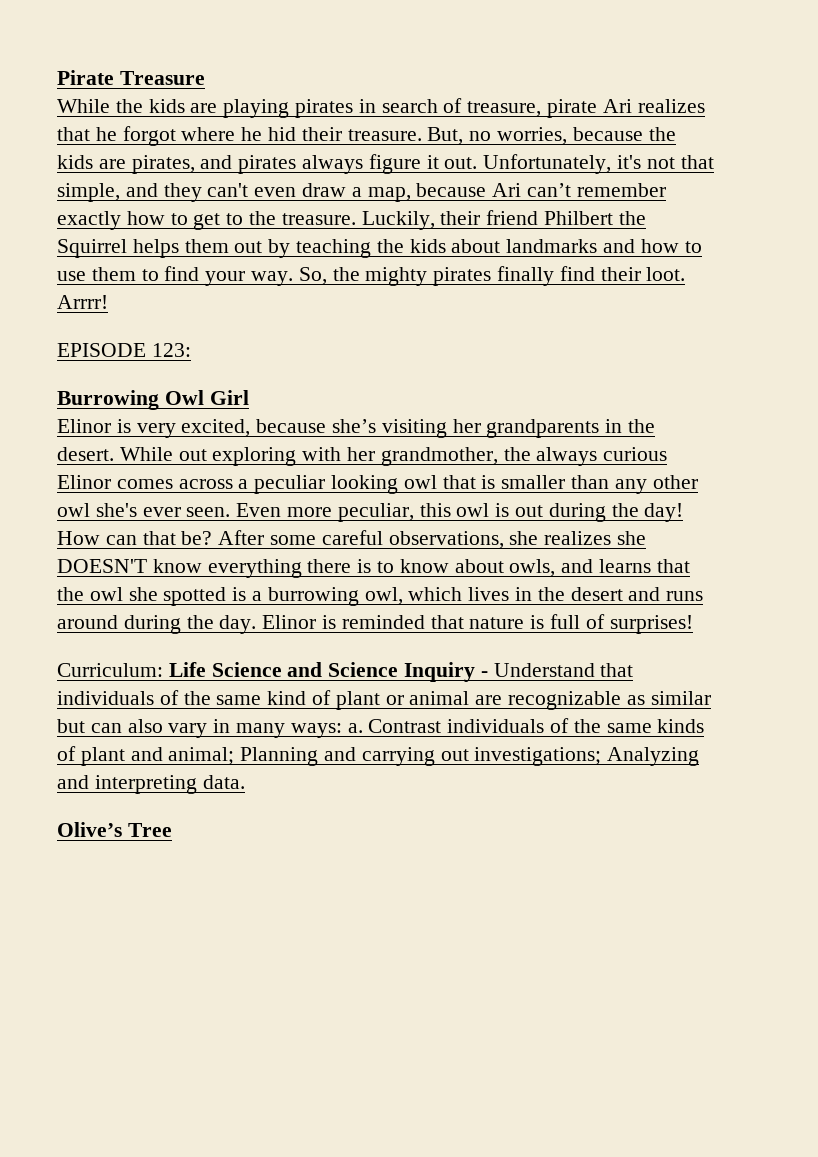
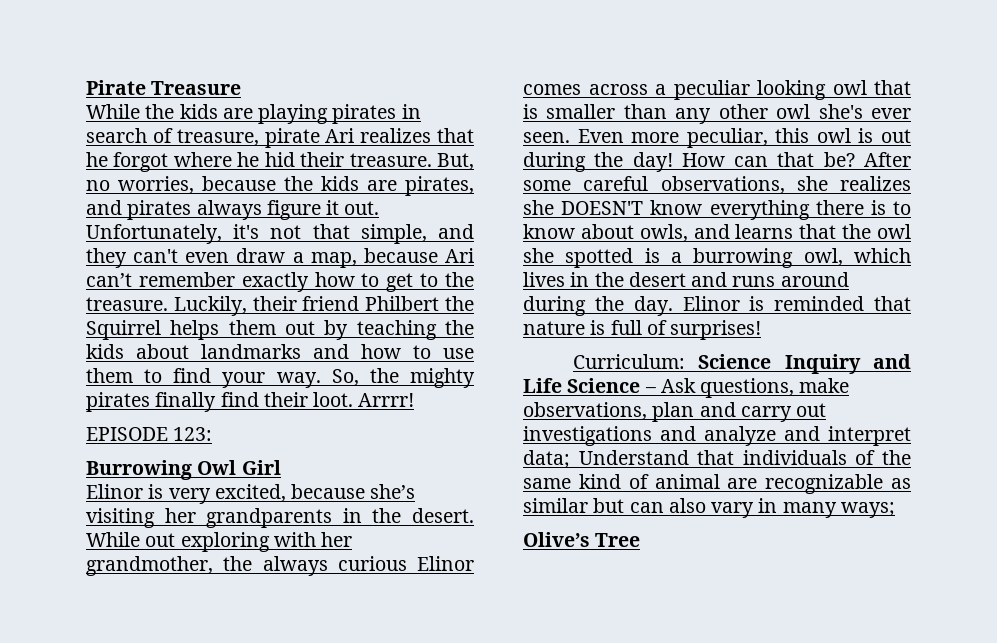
- Curriculum: Life Science and Science Inquiry - Understand that individuals of the same kind of plant or animal are recognizable as similar but can also vary in many ways: a. Contrast individuals of the same kinds of plant and animal; Planning and carrying out investigations; Analyzing and interpreting data.
+ Curriculum: Science Inquiry and Life Science – Ask questions, make observations, plan and carry out investigations and analyze and interpret data; Understand that individuals of the same kind of animal are recognizable as similar but can also vary in many ways;

